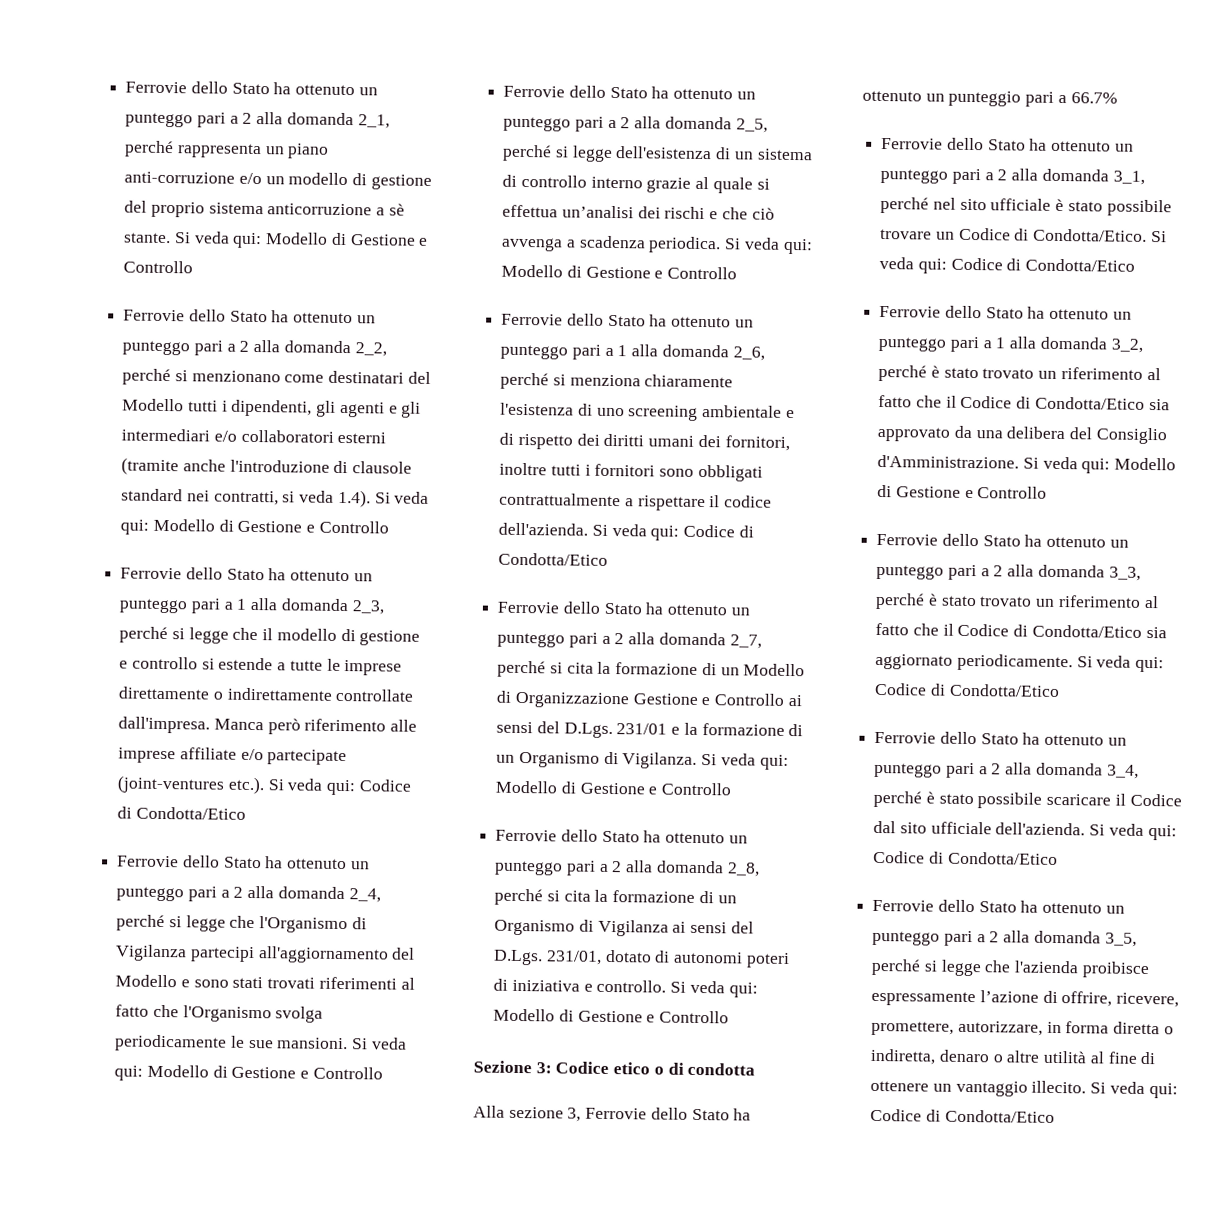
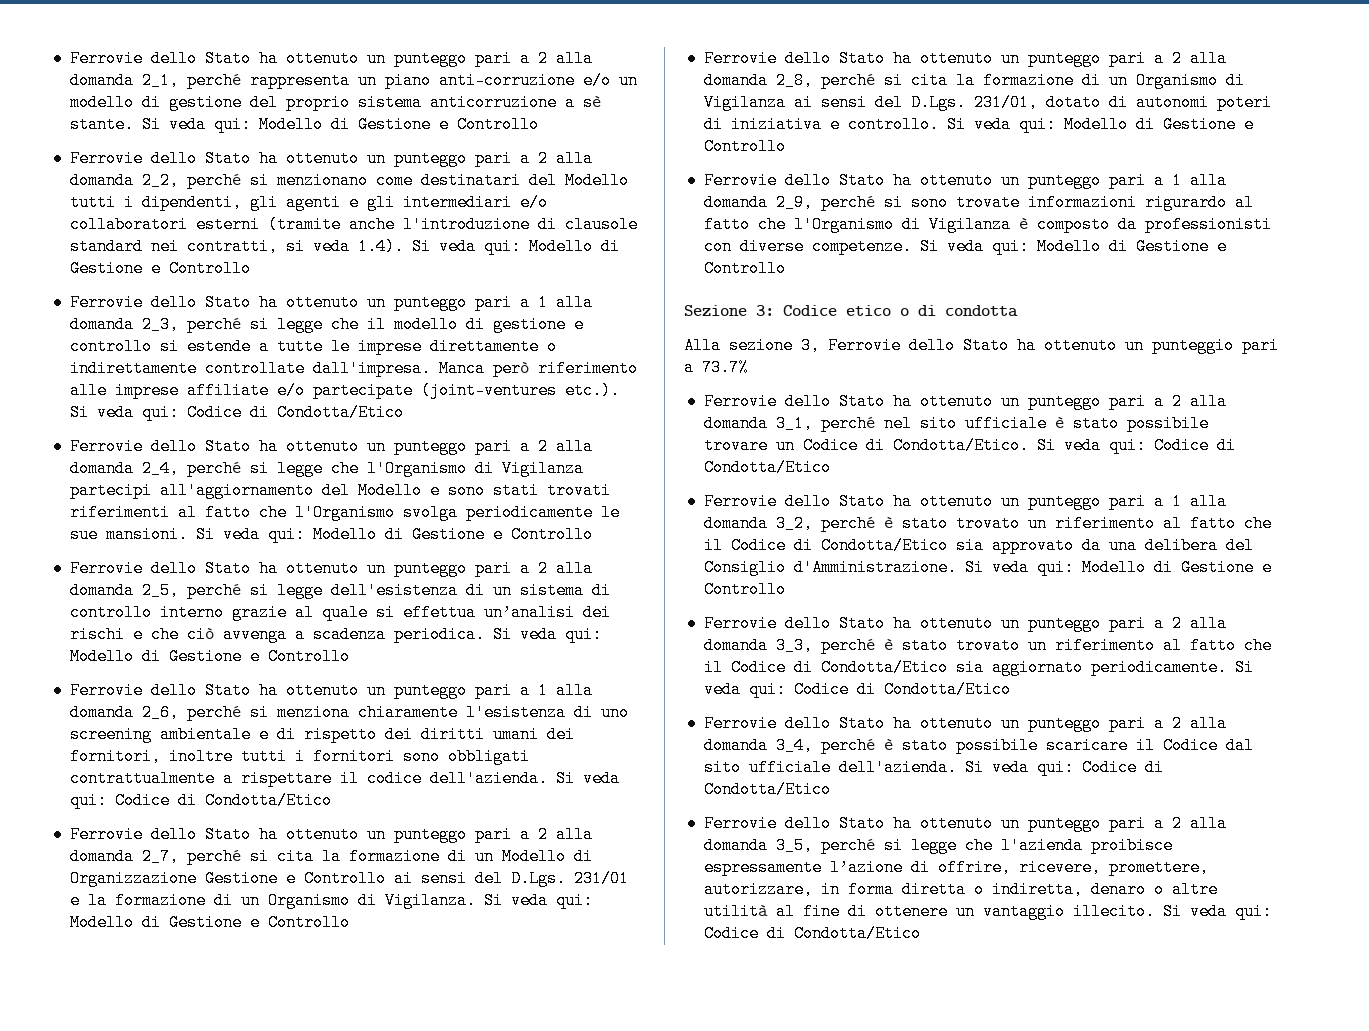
+ Ferrovie dello Stato ha ottenuto un punteggo pari a 1 alla domanda 2_9, perché si sono trovate informazioni rigurardo al fatto che l'Organismo di Vigilanza è composto da professionisti con diverse competenze. Si veda qui: Modello di Gestione e Controllo
- Alla sezione 3, Ferrovie dello Stato ha ottenuto un punteggio pari a 66.7%
+ Alla sezione 3, Ferrovie dello Stato ha ottenuto un punteggio pari a 73.7%

